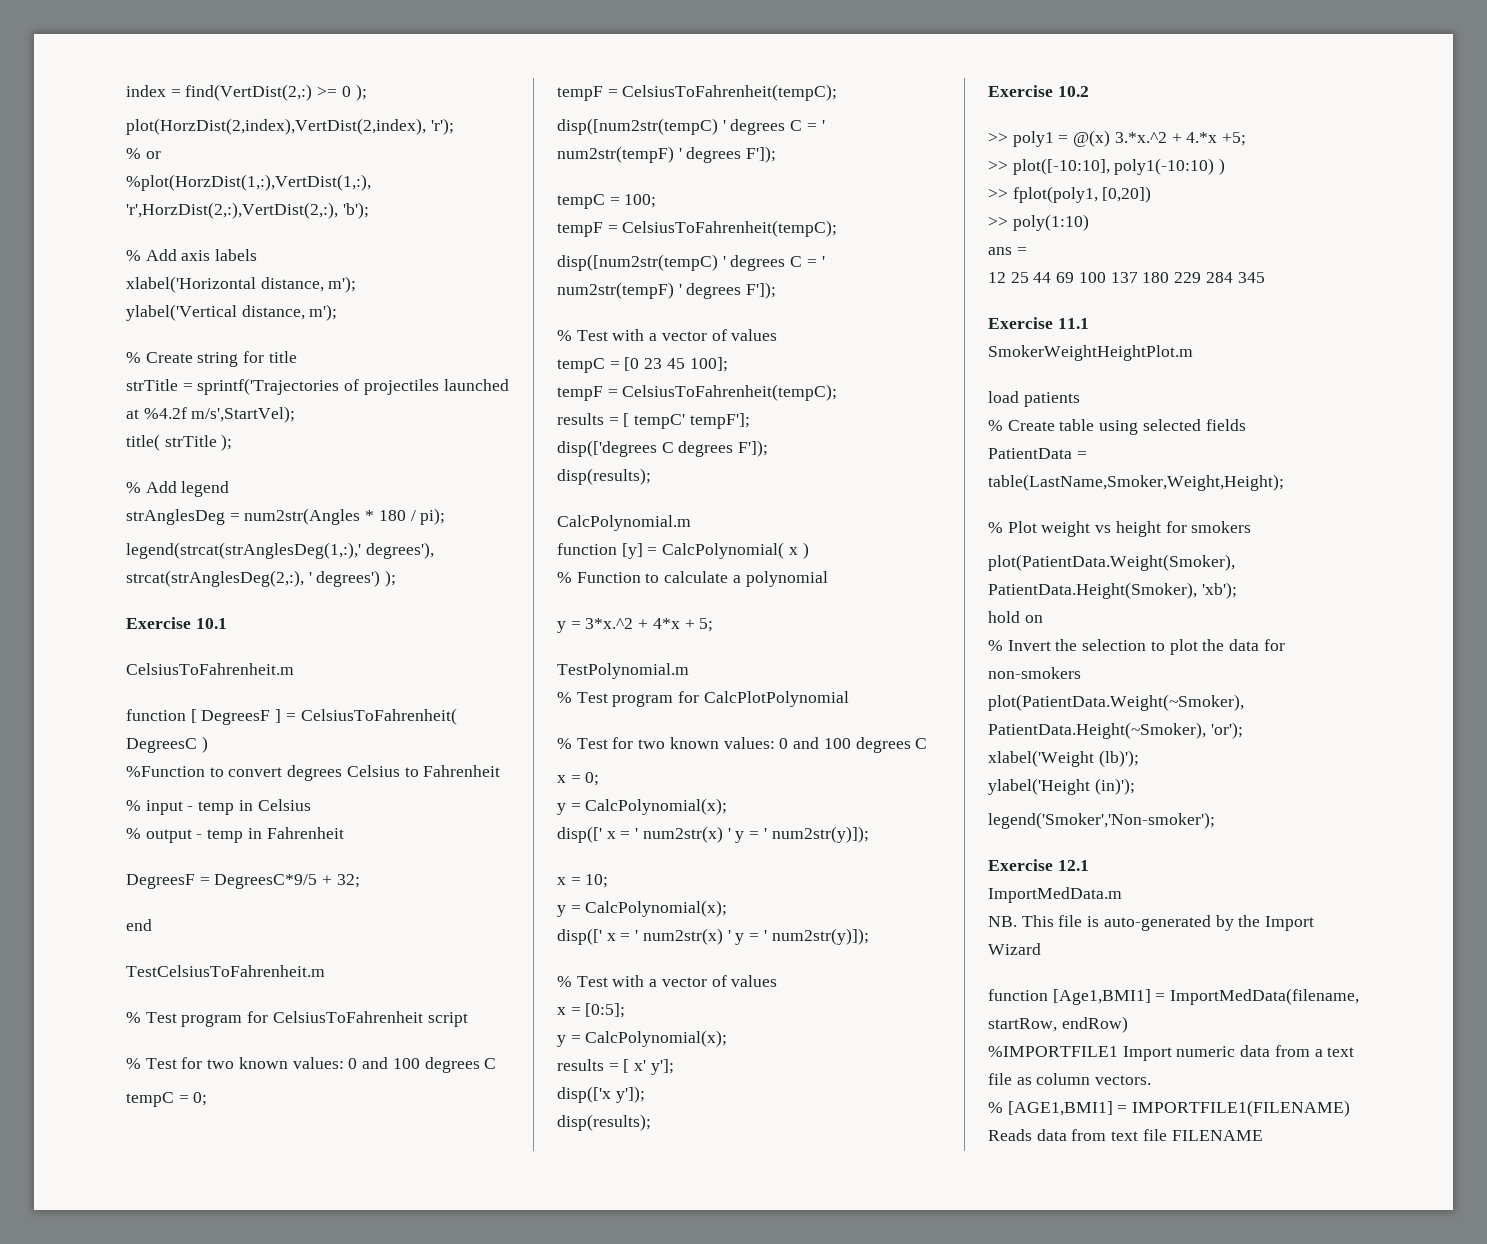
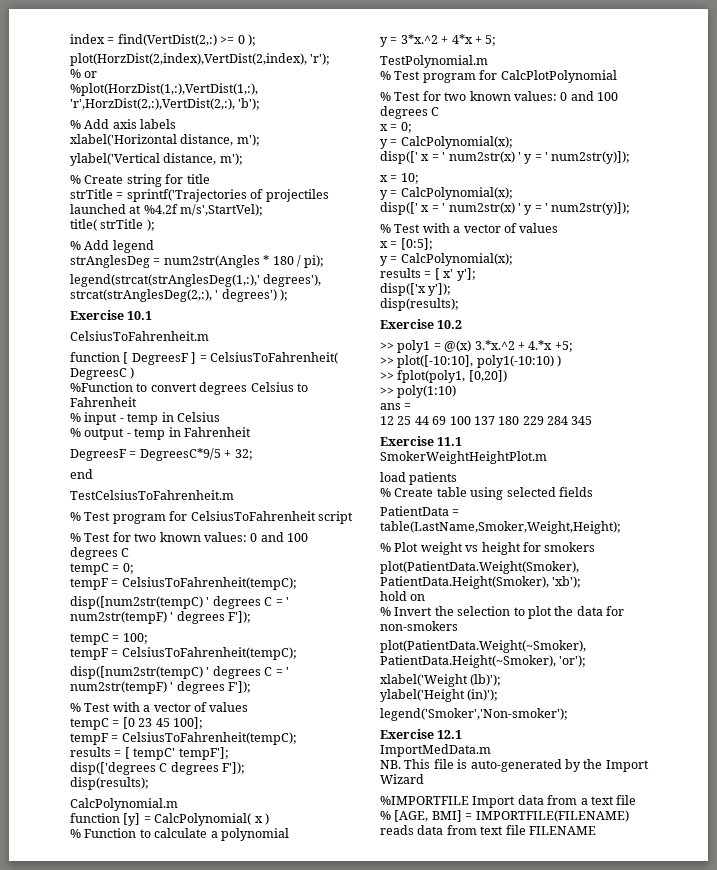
- function [Age1,BMI1] = ImportMedData(filename, startRow, endRow)
- %IMPORTFILE1 Import numeric data from a text file as column vectors.
- % [AGE1,BMI1] = IMPORTFILE1(FILENAME) Reads data from text file FILENAME
+ %IMPORTFILE Import data from a text file
+ % [AGE, BMI] = IMPORTFILE(FILENAME) reads data from text file FILENAME

